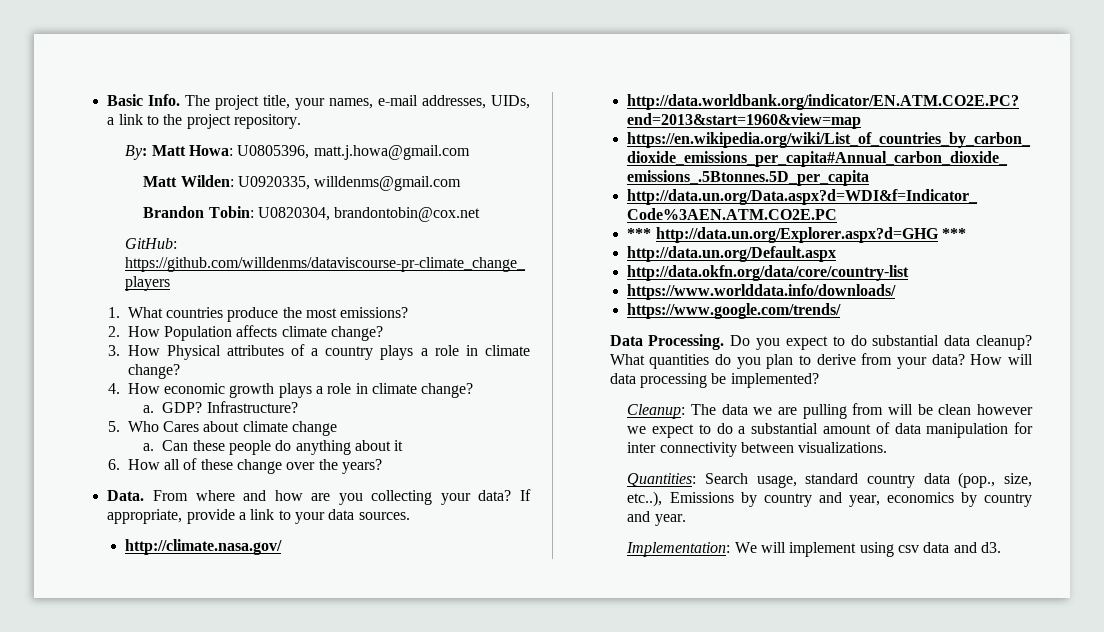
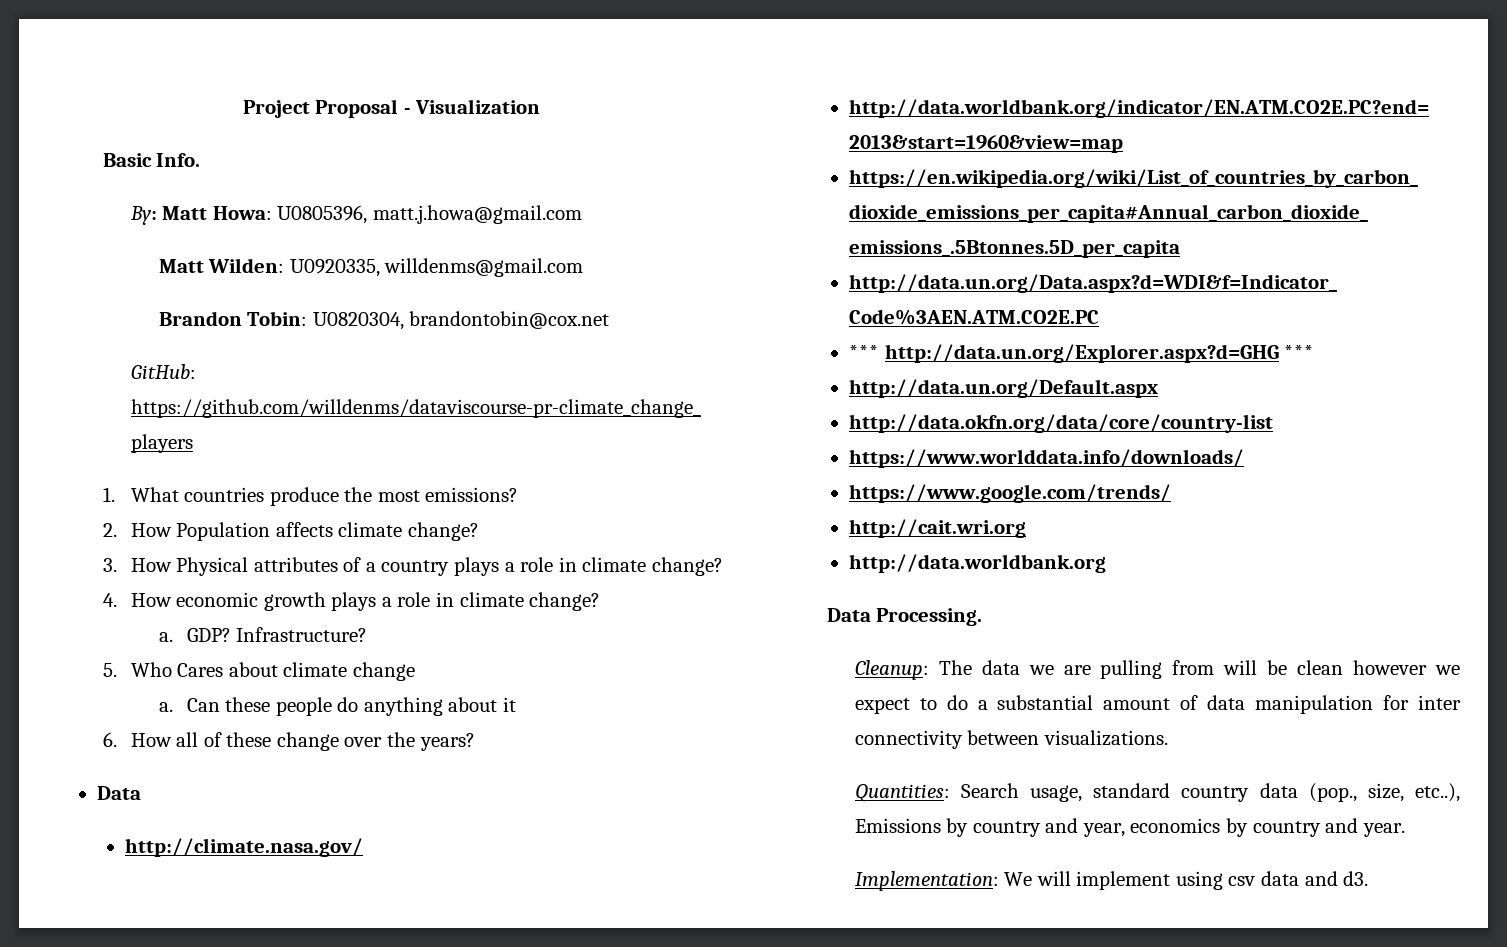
- Basic Info. The project title, your names, e-mail addresses, UIDs, a link to the project repository.
+ Project Proposal - Visualization
+ Basic Info.
  6. How all of these change over the years?
- Data. From where and how are you collecting your data? If appropriate, provide a link to your data sources.
+ Data
+ http://cait.wri.org
+ http://data.worldbank.org
- Do you expect to do substantial data cleanup? What quantities do you plan to derive from your data? How will data processing be implemented?

